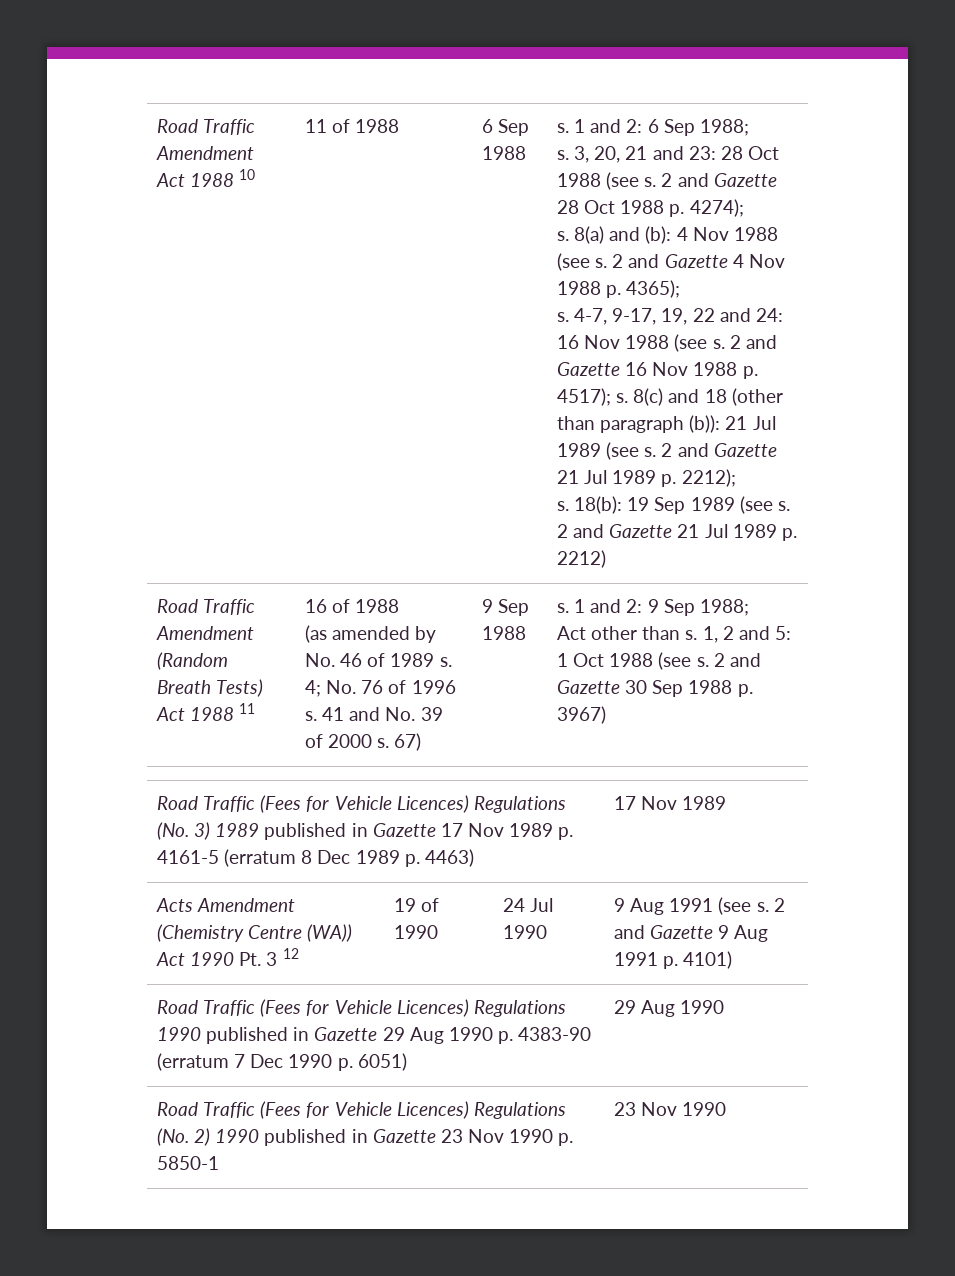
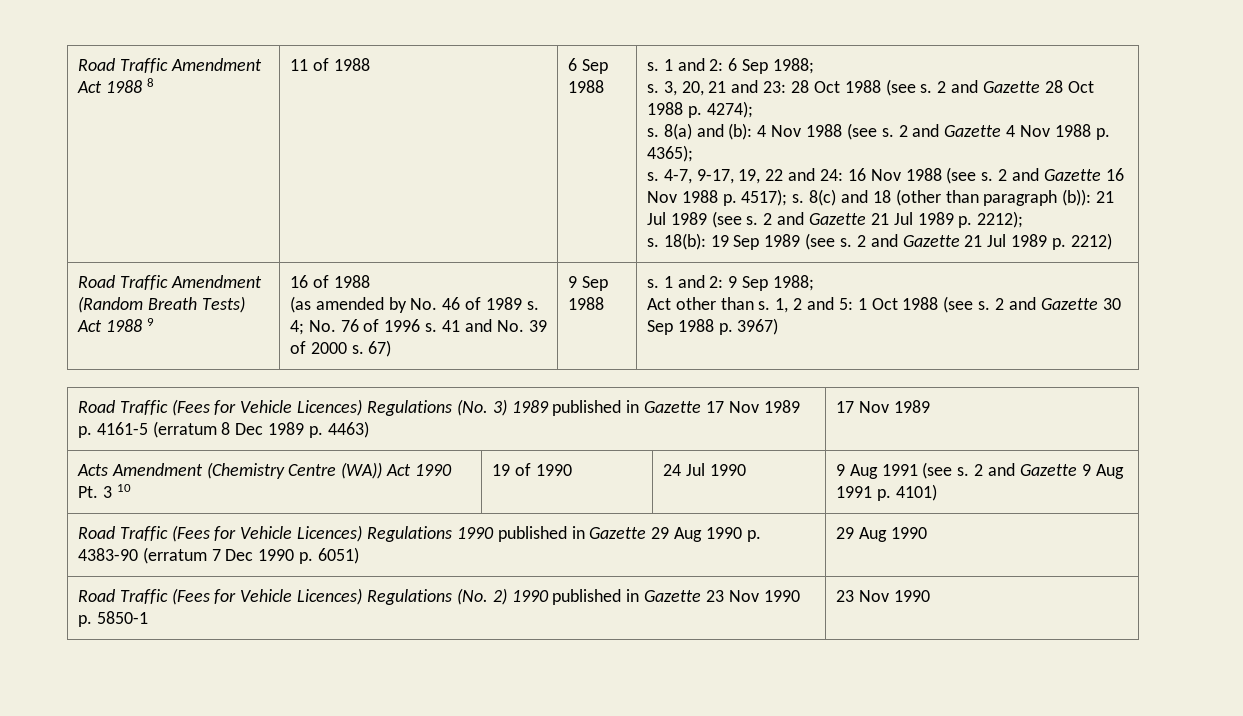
- Road Traffic Amendment Act 1988 10
+ Road Traffic Amendment Act 1988 8
- Road Traffic Amendment (Random Breath Tests) Act 1988 11
+ Road Traffic Amendment (Random Breath Tests) Act 1988 9
- Acts Amendment (Chemistry Centre (WA)) Act 1990 Pt. 3 12 | 19 of 1990 | 24 Jul 1990 | 9 Aug 1991 (see s. 2 and Gazette 9 Aug 1991 p. 4101)
+ Acts Amendment (Chemistry Centre (WA)) Act 1990 Pt. 3 10 | 19 of 1990 | 24 Jul 1990 | 9 Aug 1991 (see s. 2 and Gazette 9 Aug 1991 p. 4101)

